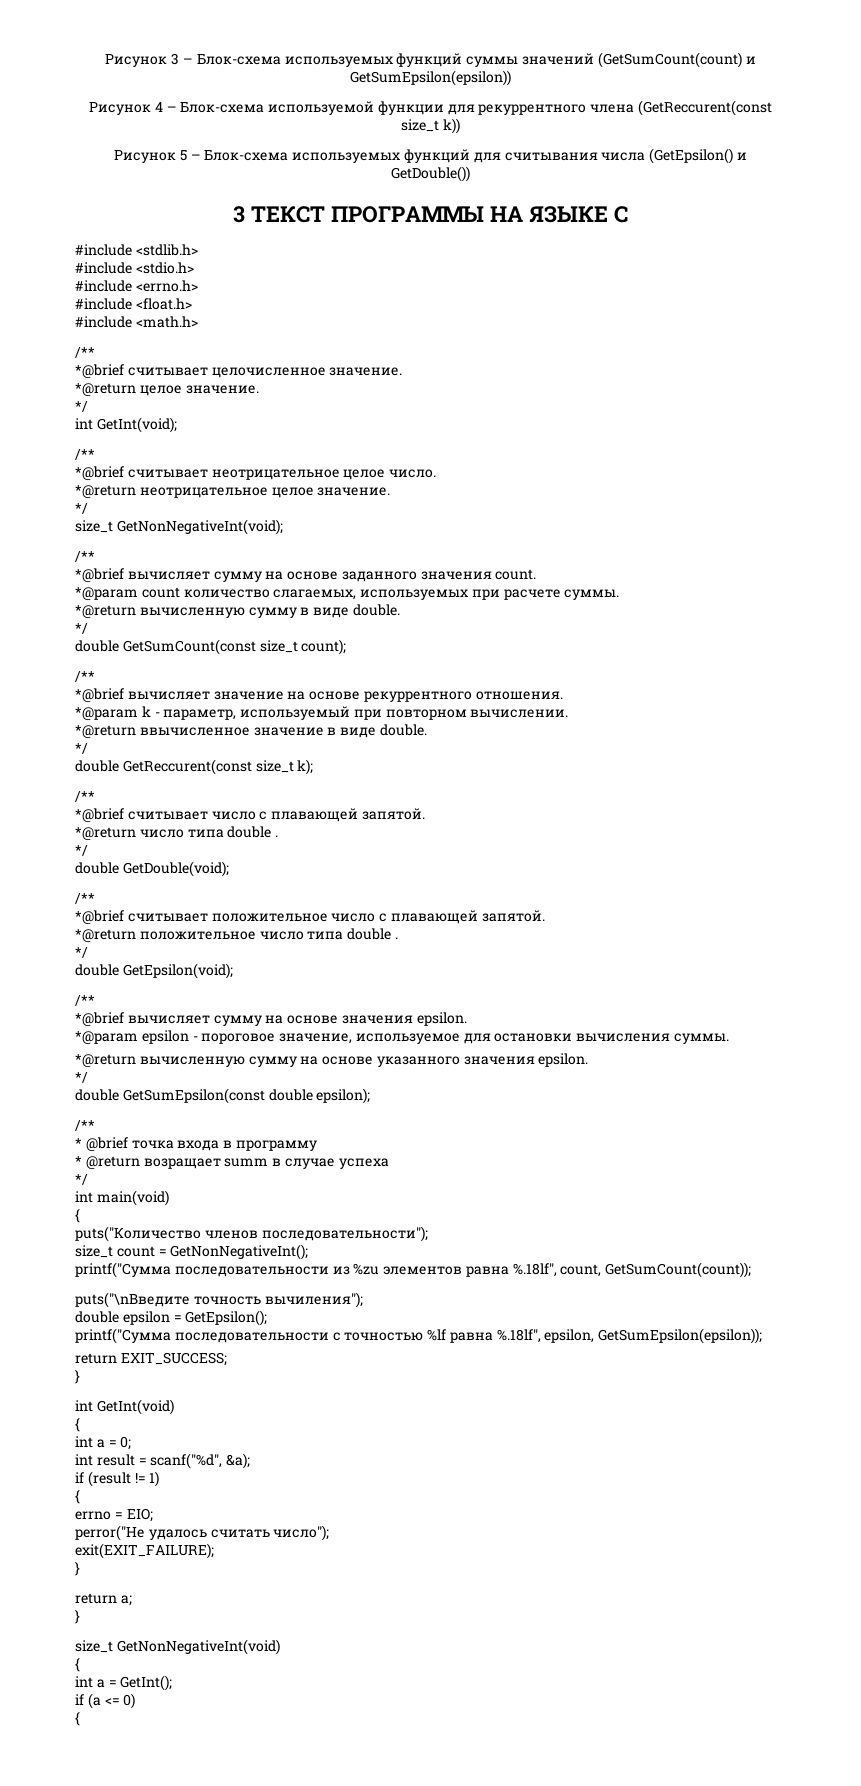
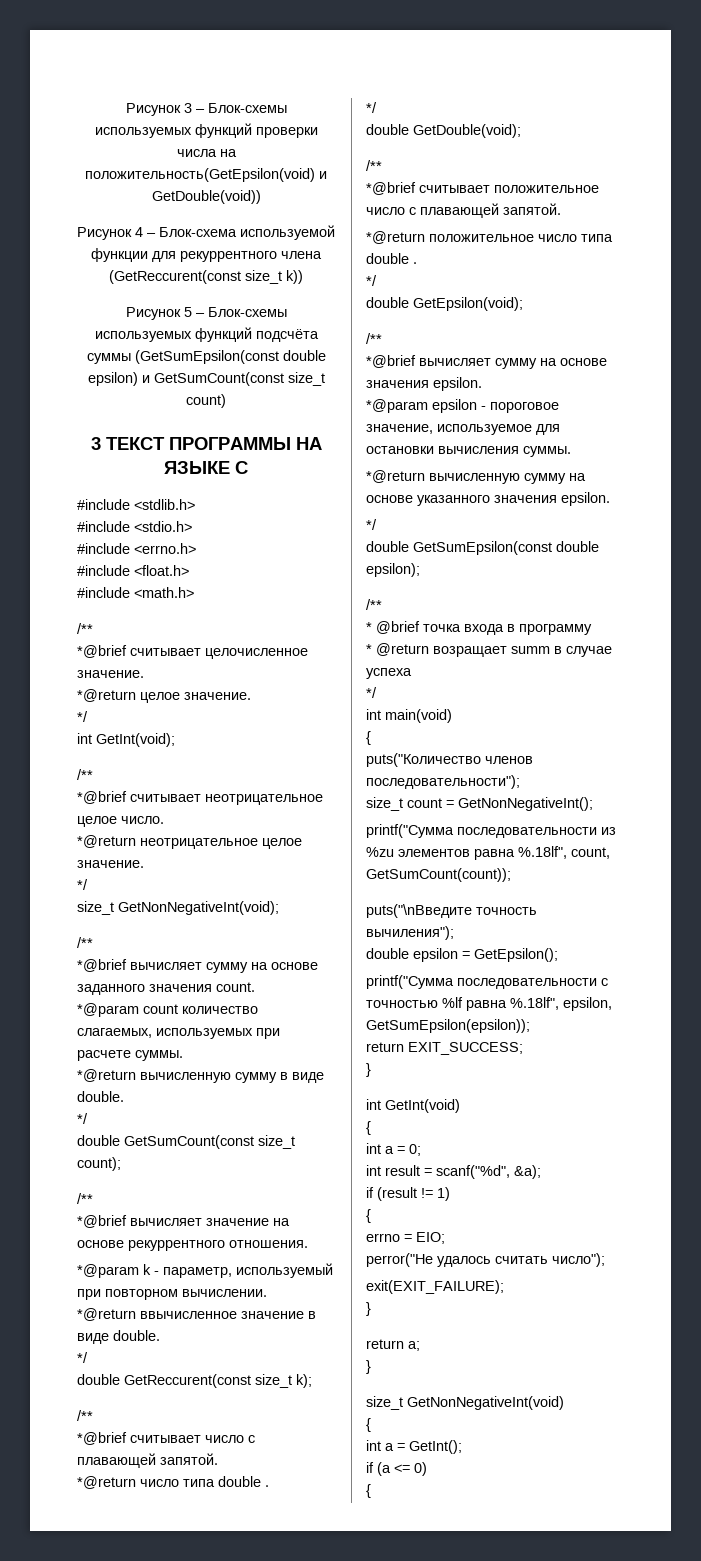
- Рисунок 3 – Блок-схема используемых функций суммы значений (GetSumCount(count) и GetSumEpsilon(epsilon))
+ Рисунок 3 – Блок-схемы используемых функций проверки числа на положительность(GetEpsilon(void) и GetDouble(void))
- Рисунок 5 – Блок-схема используемых функций для считывания числа (GetEpsilon() и GetDouble())
+ Рисунок 5 – Блок-схемы используемых функций подсчёта суммы (GetSumEpsilon(const double epsilon) и GetSumCount(const size_t count)

